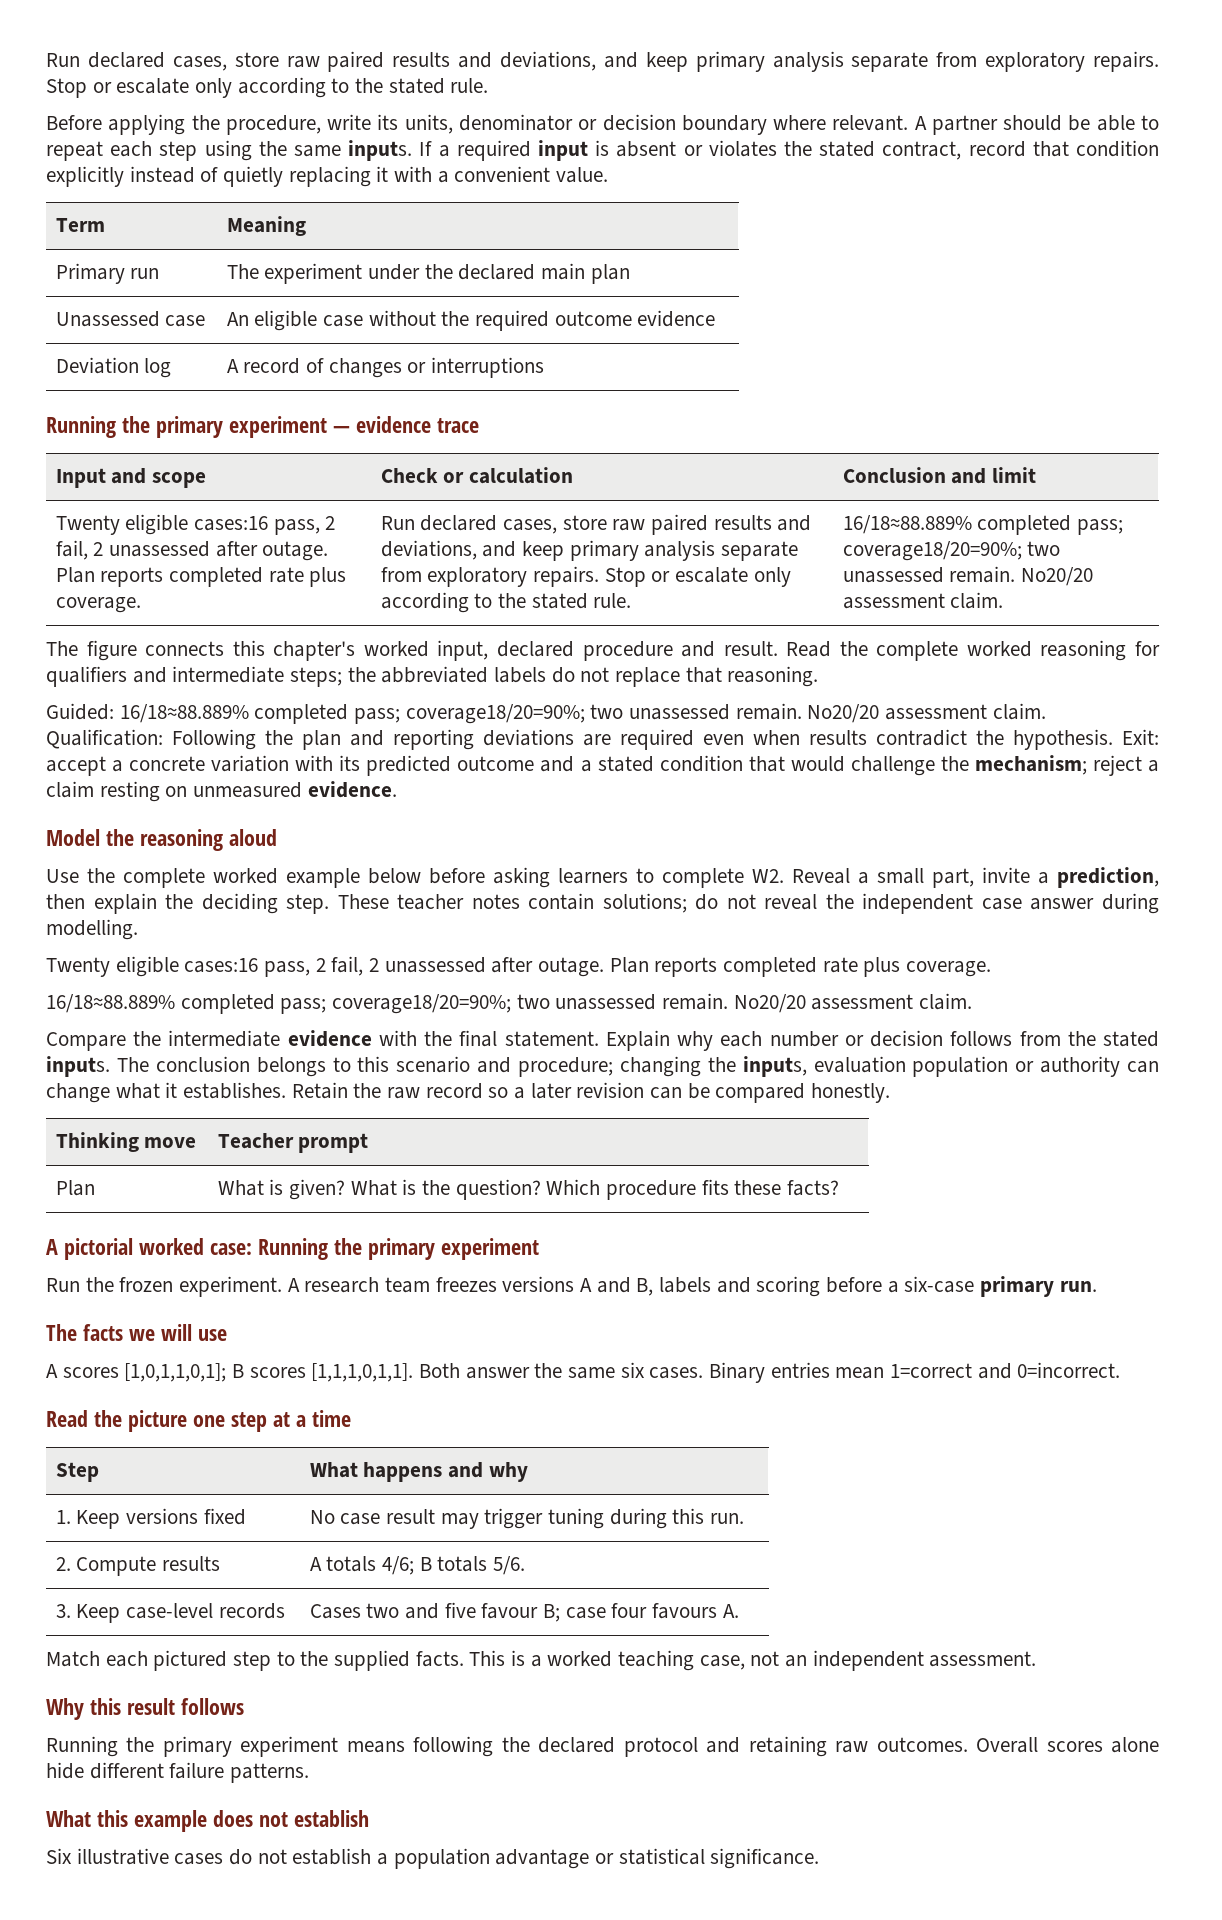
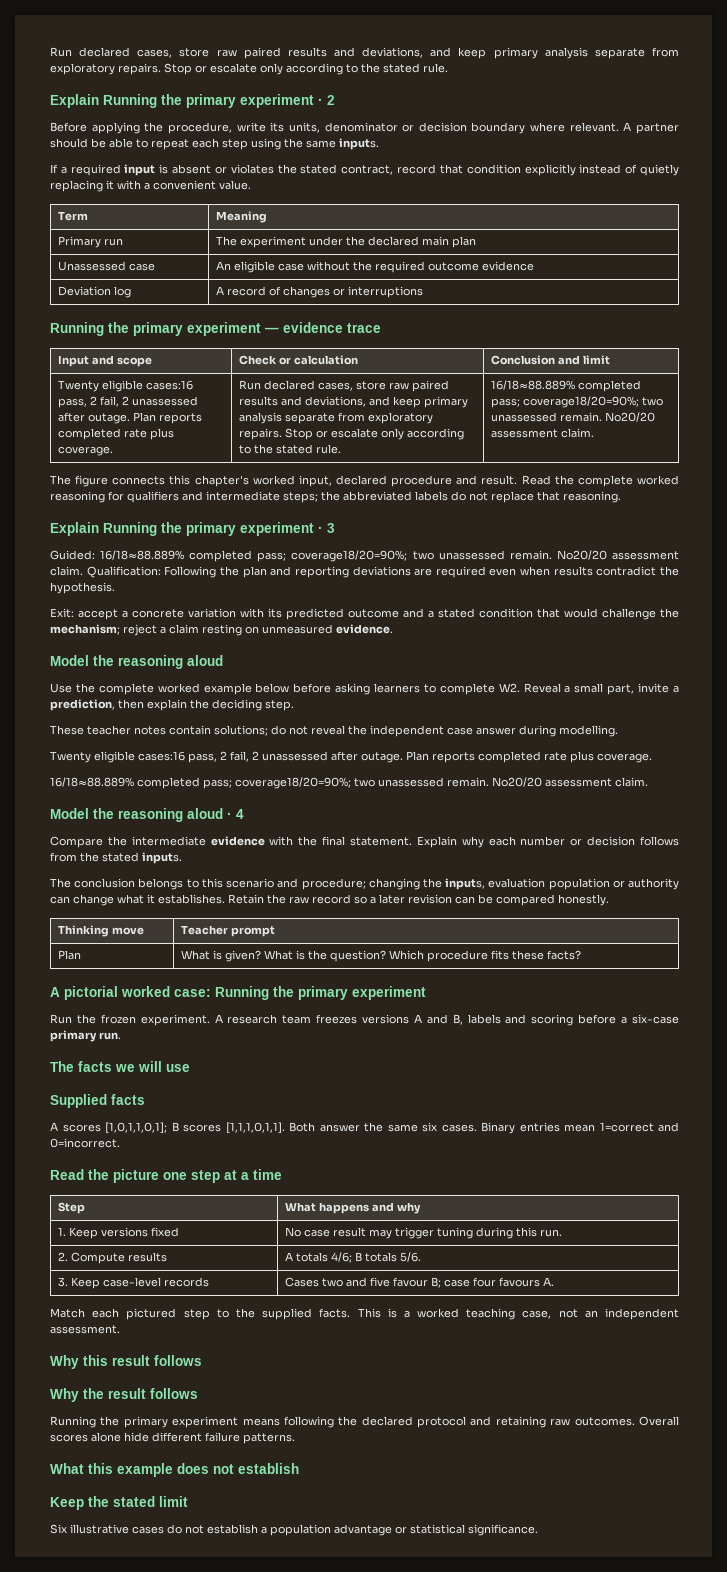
+ Explain Running the primary experiment · 2
- A partner should be able to repeat each step using the same inputs. If a required input is absent or violates the stated contract, record that condition explicitly instead of quietly replacing it with a convenient value.
+ A partner should be able to repeat each step using the same inputs.
+ If a required input is absent or violates the stated contract, record that condition explicitly instead of quietly replacing it with a convenient value.
+ Explain Running the primary experiment · 3
- Qualification: Following the plan and reporting deviations are required even when results contradict the hypothesis. Exit: accept a concrete variation with its predicted outcome and a stated condition that would challenge the mechanism; reject a claim resting on unmeasured evidence.
+ Qualification: Following the plan and reporting deviations are required even when results contradict the hypothesis.
+ Exit: accept a concrete variation with its predicted outcome and a stated condition that would challenge the mechanism; reject a claim resting on unmeasured evidence.
- Use the complete worked example below before asking learners to complete W2. Reveal a small part, invite a prediction, then explain the deciding step. These teacher notes contain solutions; do not reveal the independent case answer during modelling.
+ Use the complete worked example below before asking learners to complete W2. Reveal a small part, invite a prediction, then explain the deciding step.
+ These teacher notes contain solutions; do not reveal the independent case answer during modelling.
+ Model the reasoning aloud · 4
- Explain why each number or decision follows from the stated inputs. The conclusion belongs to this scenario and procedure; changing the inputs, evaluation population or authority can change what it establishes.
+ Explain why each number or decision follows from the stated inputs.
+ The conclusion belongs to this scenario and procedure; changing the inputs, evaluation population or authority can change what it establishes.
+ Supplied facts
+ Why the result follows
+ Keep the stated limit

